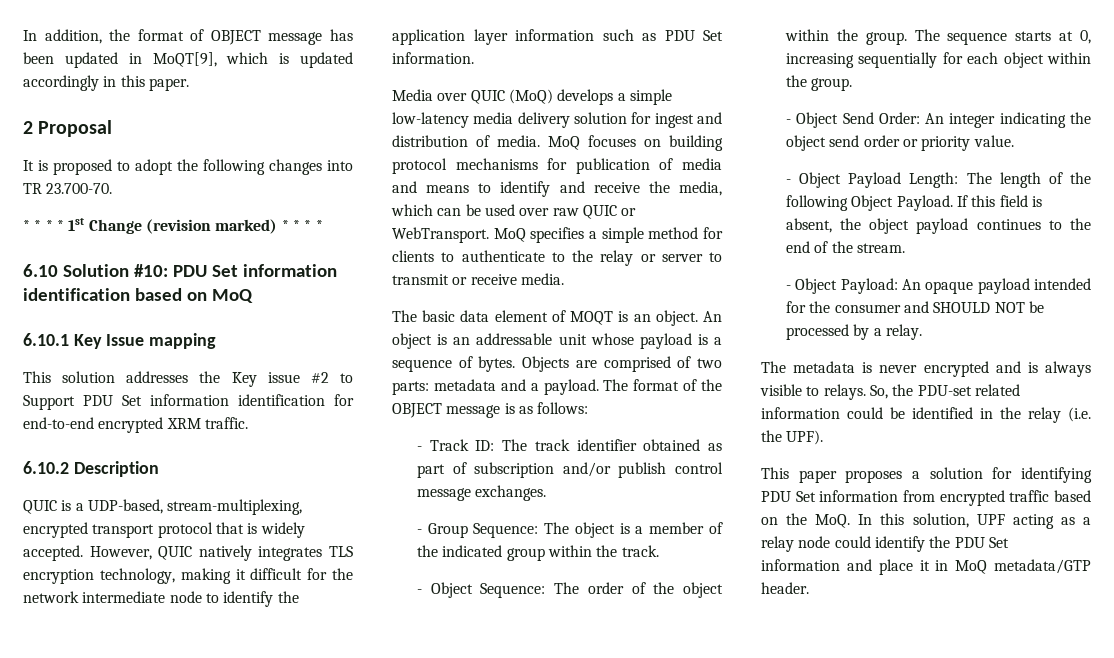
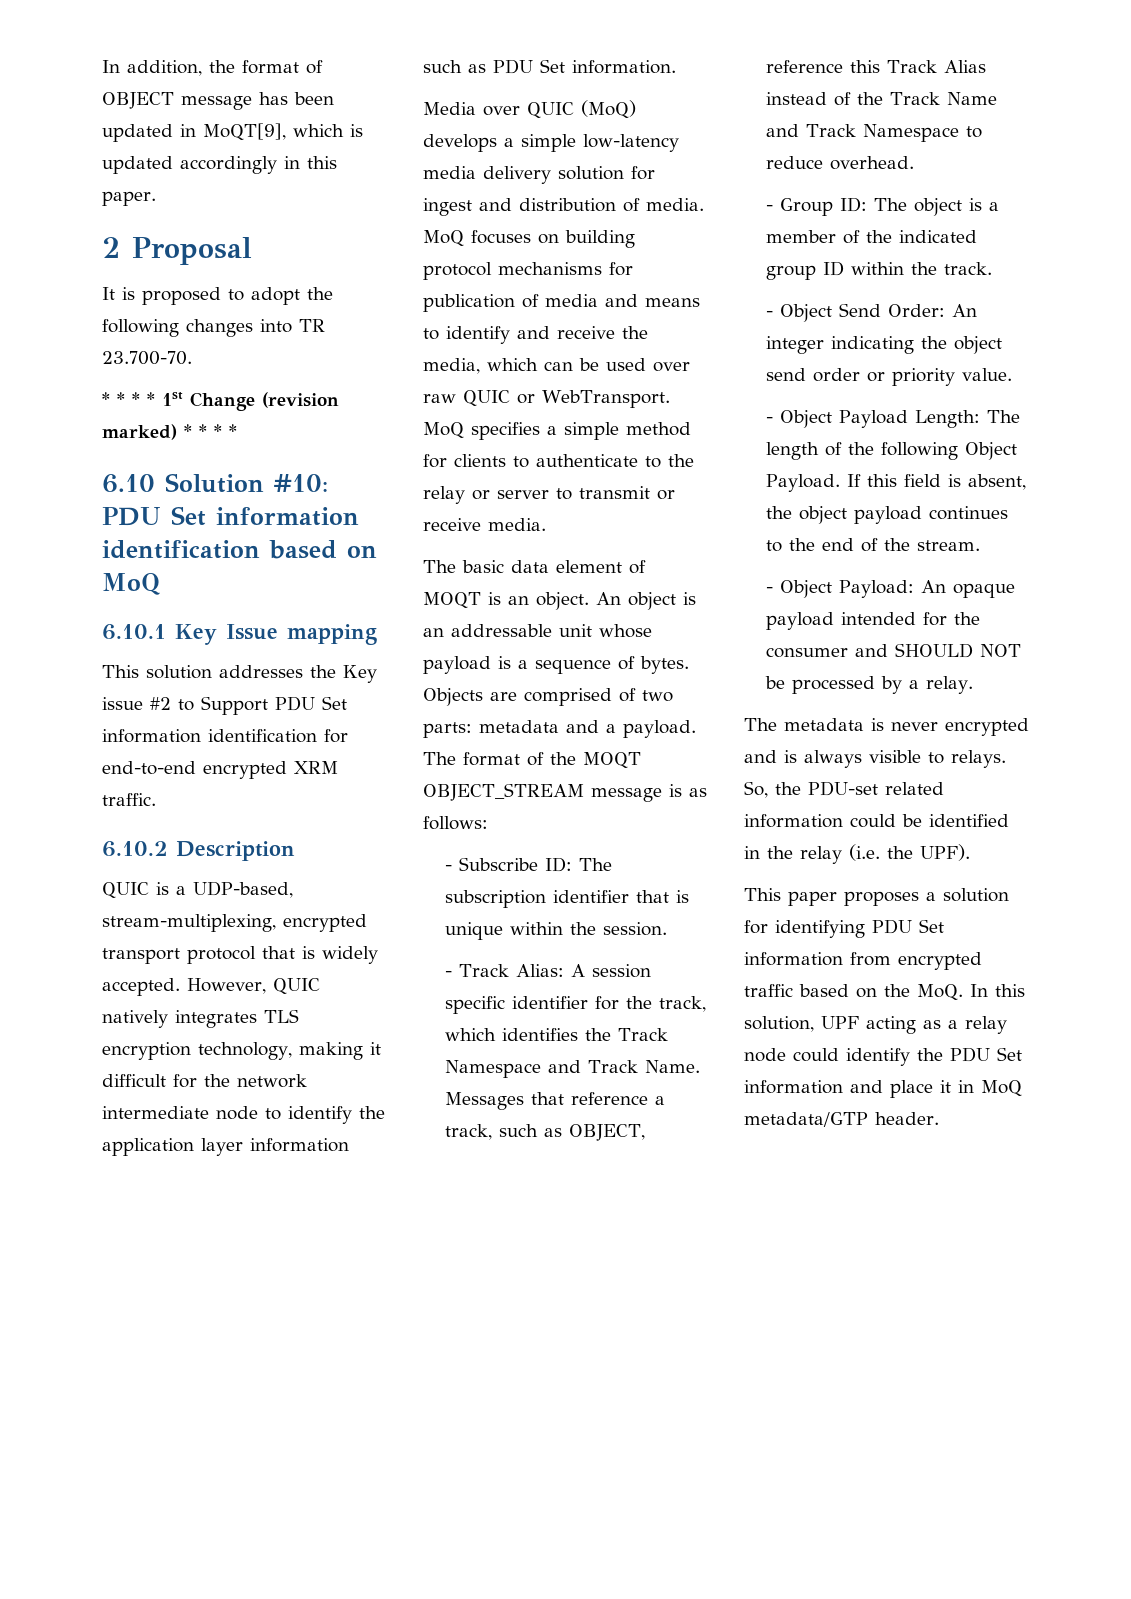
- The format of the OBJECT message is as follows:
+ The format of the MOQT OBJECT_STREAM message is as follows:
- - Track ID: The track identifier obtained as part of subscription and/or publish control message exchanges.
+ - Subscribe ID: The subscription identifier that is unique within the session.
+ - Track Alias: A session specific identifier for the track, which identifies the Track Namespace and Track Name. Messages that reference a track, such as OBJECT, reference this Track Alias instead of the Track Name and Track Namespace to reduce overhead.
- - Group Sequence: The object is a member of the indicated group within the track.
+ - Group ID: The object is a member of the indicated group ID within the track.
- - Object Sequence: The order of the object within the group. The sequence starts at 0, increasing sequentially for each object within the group.

